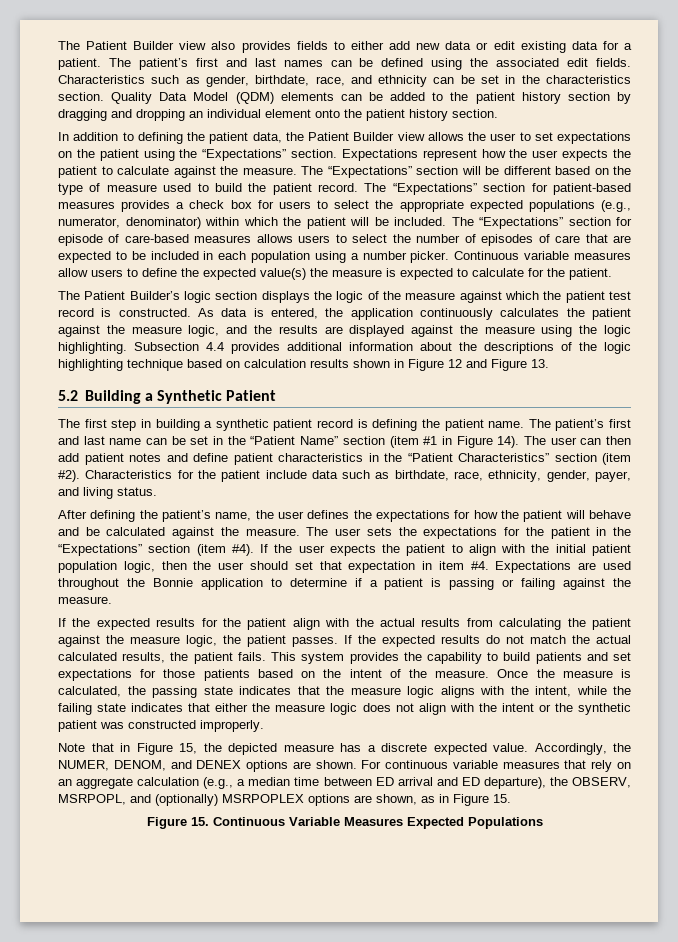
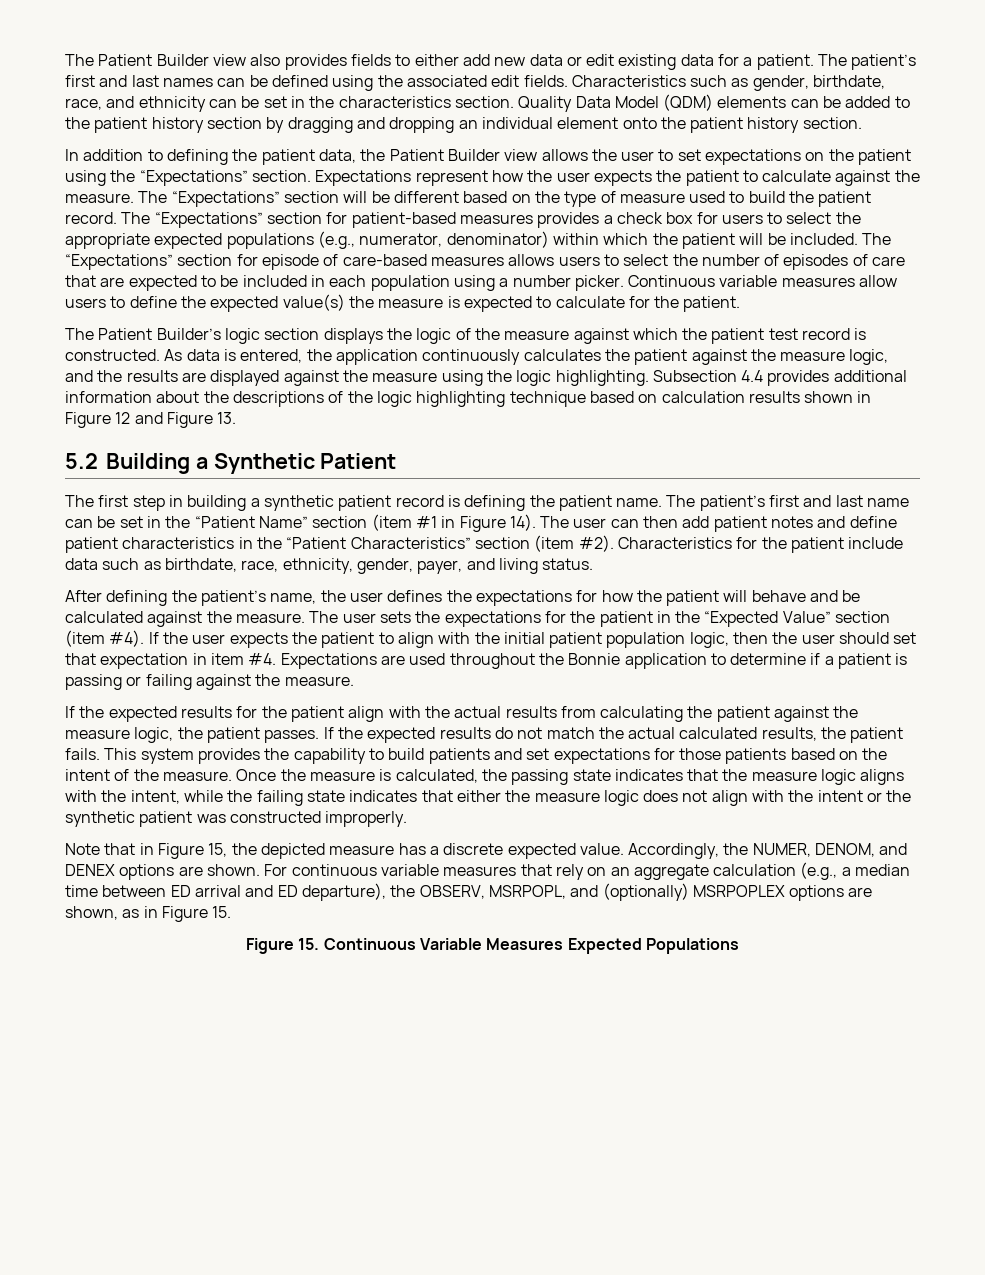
- The user sets the expectations for the patient in the “Expectations” section (item #4).
+ The user sets the expectations for the patient in the “Expected Value” section (item #4).

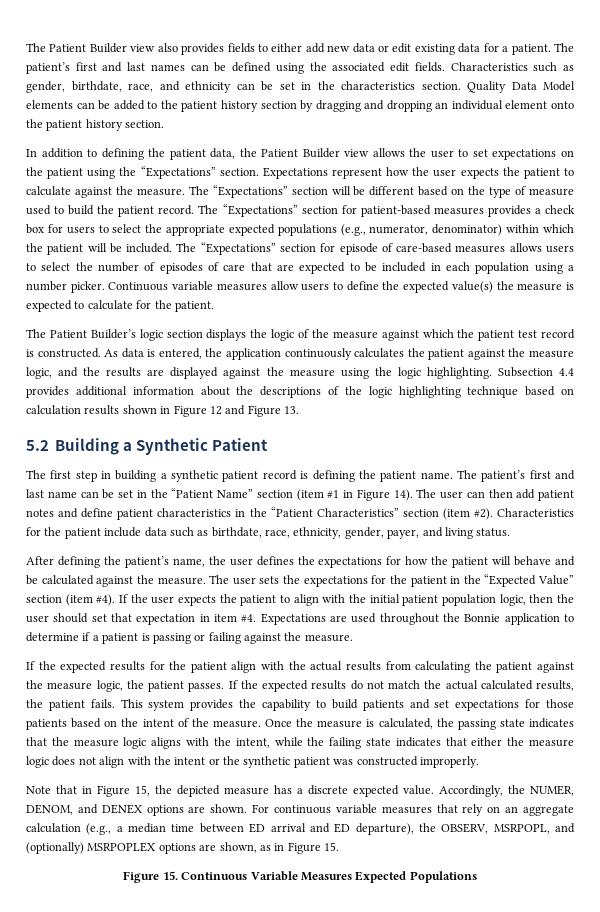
- Quality Data Model (QDM) elements can be added to the patient history section by dragging and dropping an individual element onto the patient history section.
+ Quality Data Model elements can be added to the patient history section by dragging and dropping an individual element onto the patient history section.

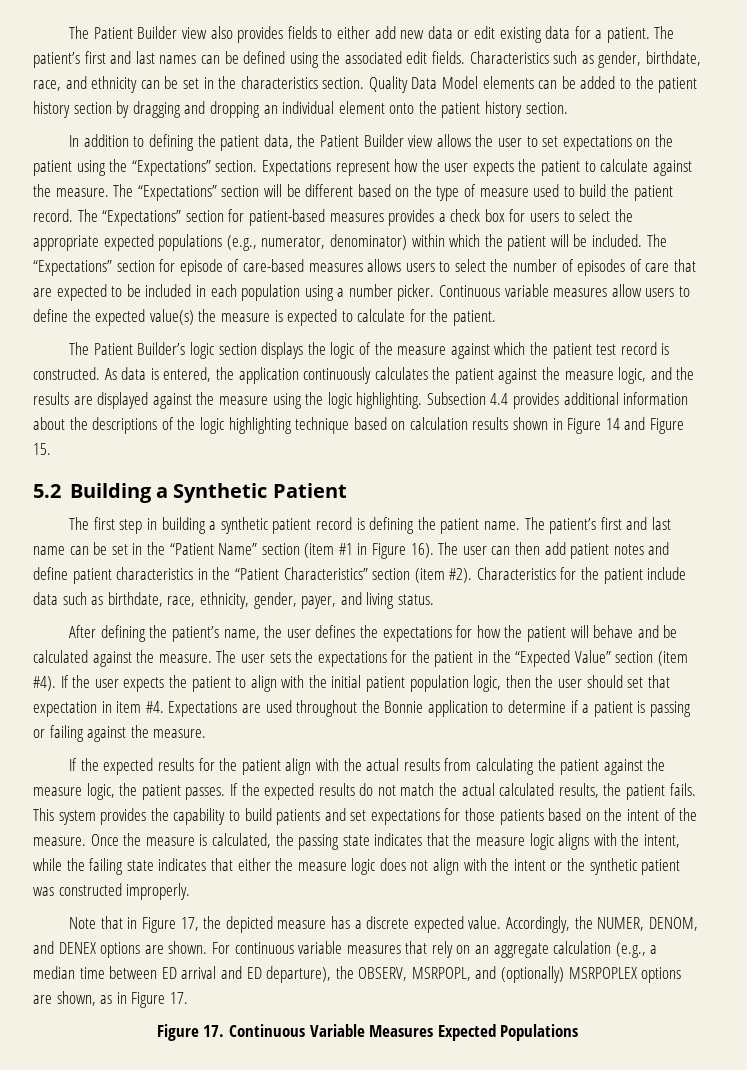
- Subsection 4.4 provides additional information about the descriptions of the logic highlighting technique based on calculation results shown in Figure 12 and Figure 13.
+ Subsection 4.4 provides additional information about the descriptions of the logic highlighting technique based on calculation results shown in Figure 14 and Figure 15.
- The patient’s first and last name can be set in the “Patient Name” section (item #1 in Figure 14).
+ The patient’s first and last name can be set in the “Patient Name” section (item #1 in Figure 16).
- Note that in Figure 15, the depicted measure has a discrete expected value.
+ Note that in Figure 17, the depicted measure has a discrete expected value.
- For continuous variable measures that rely on an aggregate calculation (e.g., a median time between ED arrival and ED departure), the OBSERV, MSRPOPL, and (optionally) MSRPOPLEX options are shown, as in Figure 15.
- Figure 15. Continuous Variable Measures Expected Populations
+ For continuous variable measures that rely on an aggregate calculation (e.g., a median time between ED arrival and ED departure), the OBSERV, MSRPOPL, and (optionally) MSRPOPLEX options are shown, as in Figure 17.
+ Figure 17. Continuous Variable Measures Expected Populations

